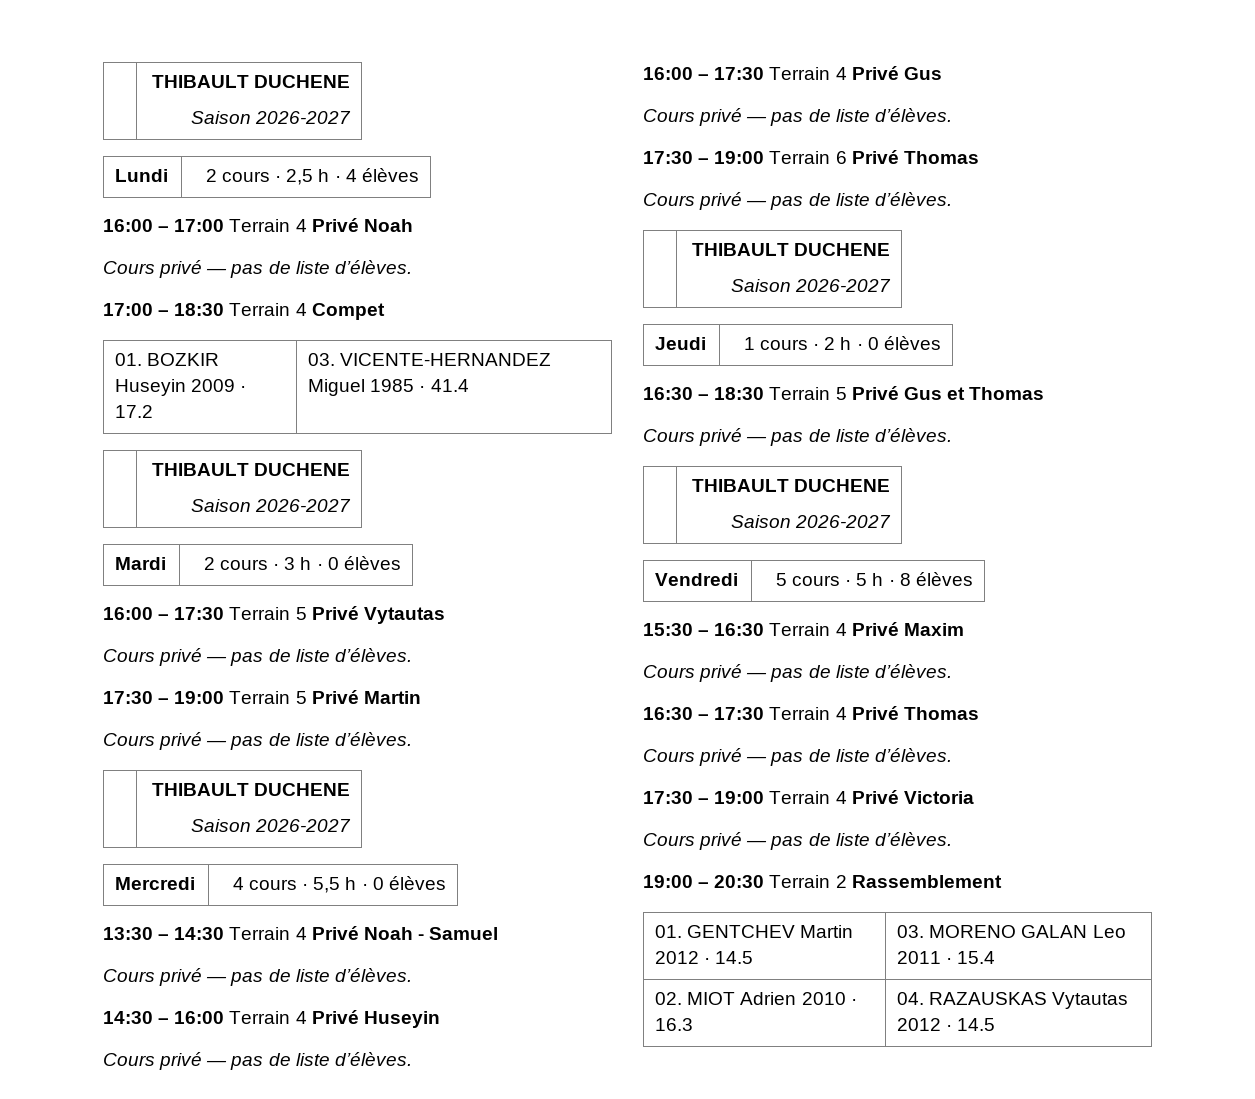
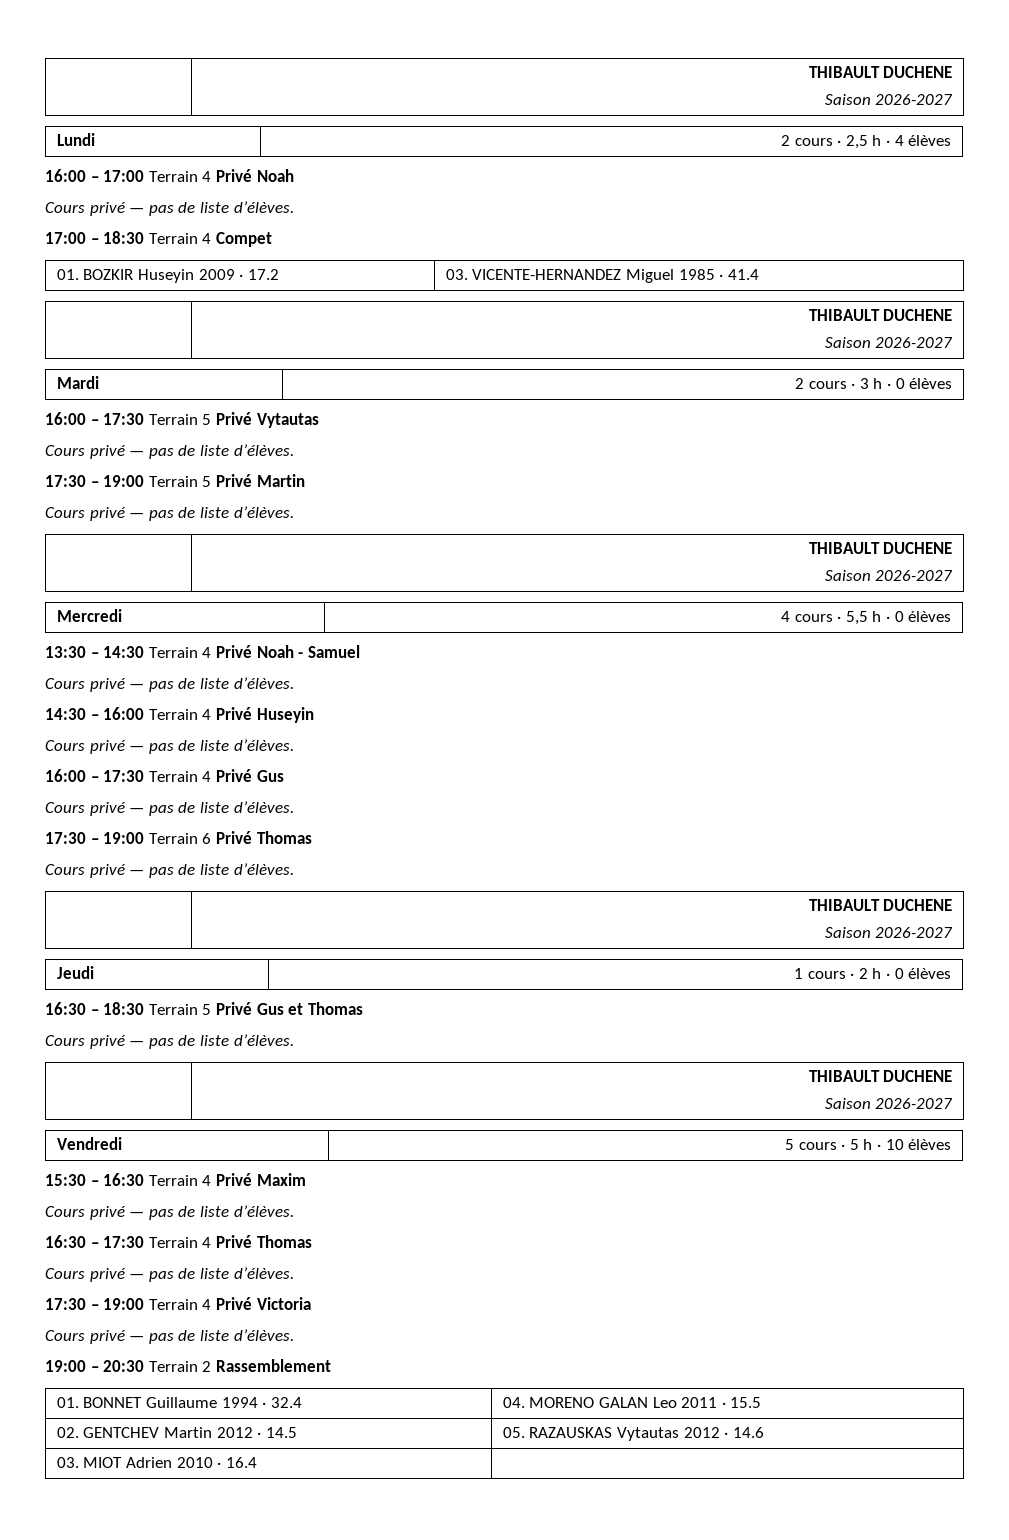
- Vendredi | 5 cours · 5 h · 8 élèves
+ Vendredi | 5 cours · 5 h · 10 élèves
- 01. GENTCHEV Martin 2012 · 14.5 | 03. MORENO GALAN Leo 2011 · 15.4
- 02. MIOT Adrien 2010 · 16.3 | 04. RAZAUSKAS Vytautas 2012 · 14.5
+ 01. BONNET Guillaume 1994 · 32.4 | 04. MORENO GALAN Leo 2011 · 15.5
+ 02. GENTCHEV Martin 2012 · 14.5 | 05. RAZAUSKAS Vytautas 2012 · 14.6
+ 03. MIOT Adrien 2010 · 16.4 |

